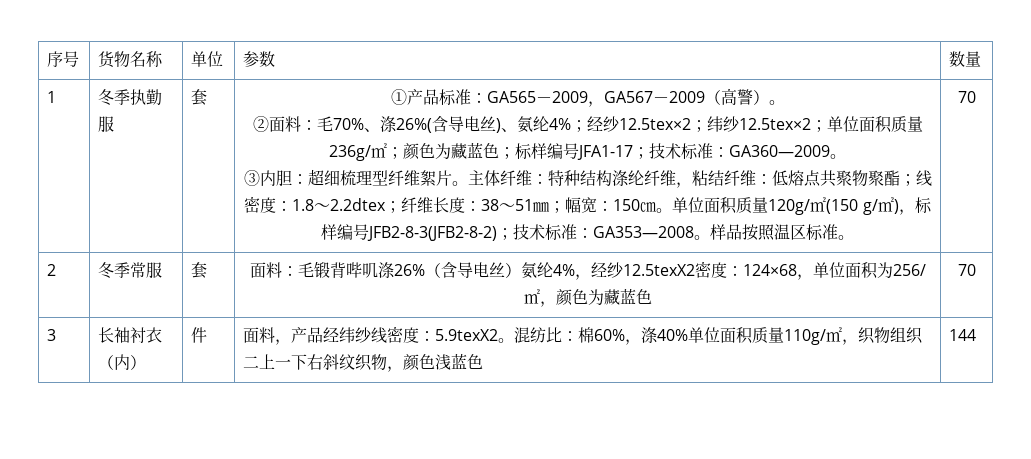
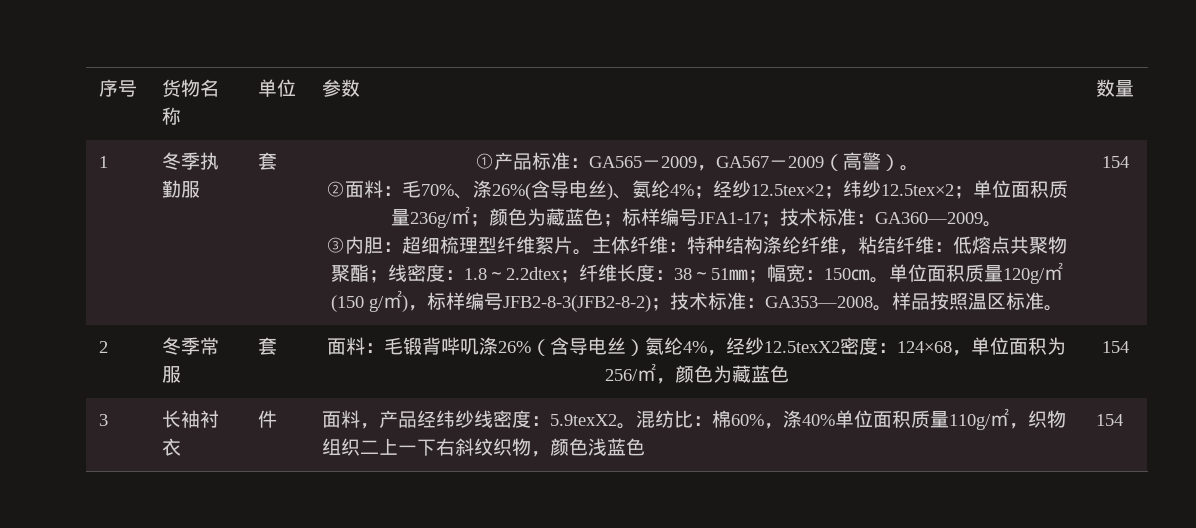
- 样品按照温区标准。 | 70
+ 样品按照温区标准。 | 154
- 2 | 冬季常服 | 套 | 面料：毛锻背哔叽涤26%（含导电丝）氨纶4%，经纱12.5texX2密度：124×68，单位面积为256/㎡，颜色为藏蓝色 | 70
+ 2 | 冬季常服 | 套 | 面料：毛锻背哔叽涤26%（含导电丝）氨纶4%，经纱12.5texX2密度：124×68，单位面积为256/㎡，颜色为藏蓝色 | 154
- 3 | 长袖衬衣（内） | 件 | 面料，产品经纬纱线密度：5.9texX2。混纺比：棉60%，涤40%单位面积质量110g/㎡，织物组织二上一下右斜纹织物，颜色浅蓝色 | 144
+ 3 | 长袖衬衣 | 件 | 面料，产品经纬纱线密度：5.9texX2。混纺比：棉60%，涤40%单位面积质量110g/㎡，织物组织二上一下右斜纹织物，颜色浅蓝色 | 154

